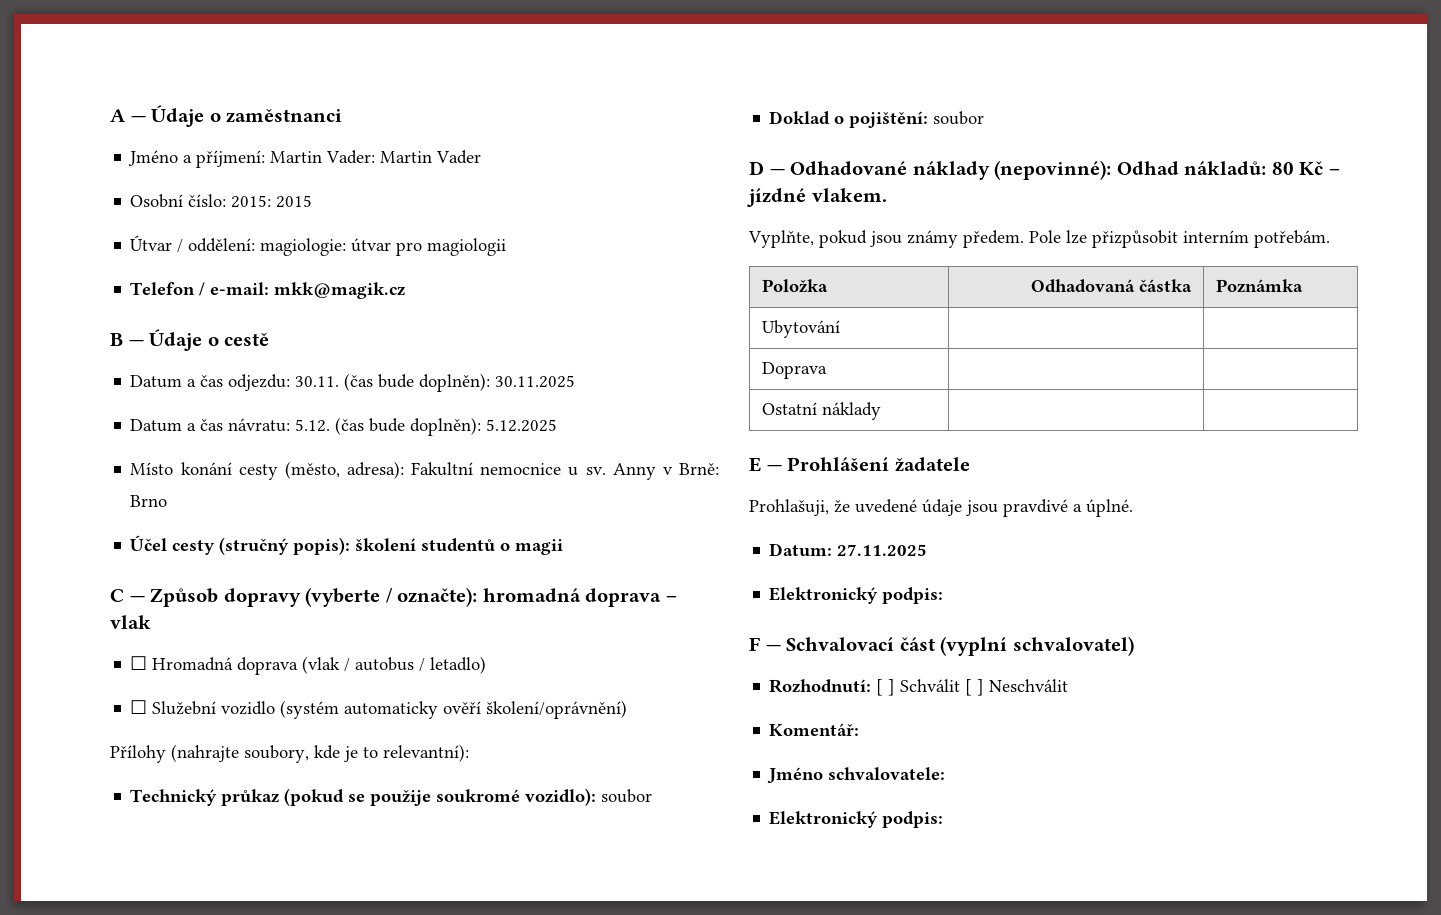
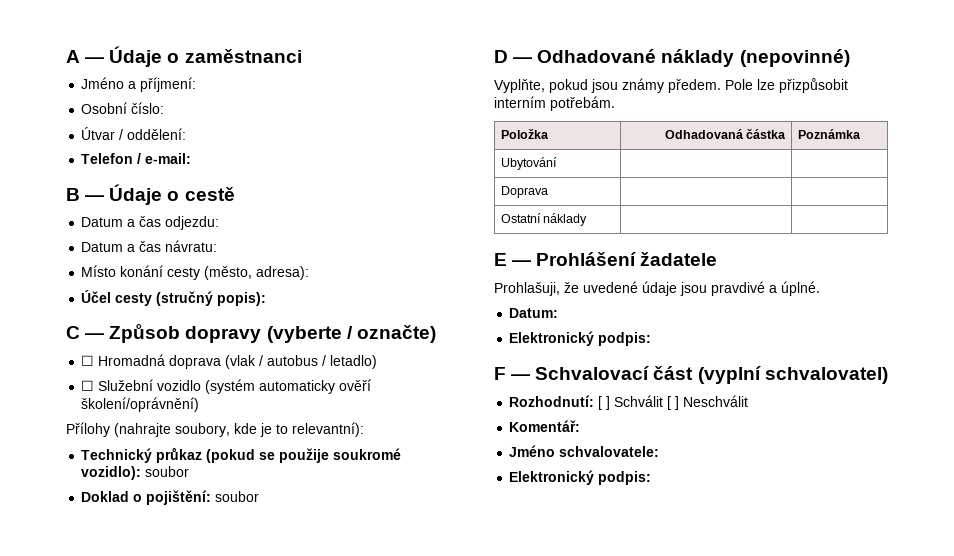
- Jméno a příjmení: Martin Vader: Martin Vader
+ Jméno a příjmení:
- Osobní číslo: 2015: 2015
+ Osobní číslo:
- Útvar / oddělení: magiologie: útvar pro magiologii
+ Útvar / oddělení:
- Telefon / e‑mail: mkk@magik.cz
+ Telefon / e‑mail:
- Datum a čas odjezdu: 30.11. (čas bude doplněn): 30.11.2025
+ Datum a čas odjezdu:
- Datum a čas návratu: 5.12. (čas bude doplněn): 5.12.2025
+ Datum a čas návratu:
- Místo konání cesty (město, adresa): Fakultní nemocnice u sv. Anny v Brně: Brno
+ Místo konání cesty (město, adresa):
- Účel cesty (stručný popis): školení studentů o magii
+ Účel cesty (stručný popis):
- C — Způsob dopravy (vyberte / označte): hromadná doprava – vlak
+ C — Způsob dopravy (vyberte / označte)
- D — Odhadované náklady (nepovinné): Odhad nákladů: 80 Kč – jízdné vlakem.
+ D — Odhadované náklady (nepovinné)
- Datum: 27.11.2025
+ Datum:

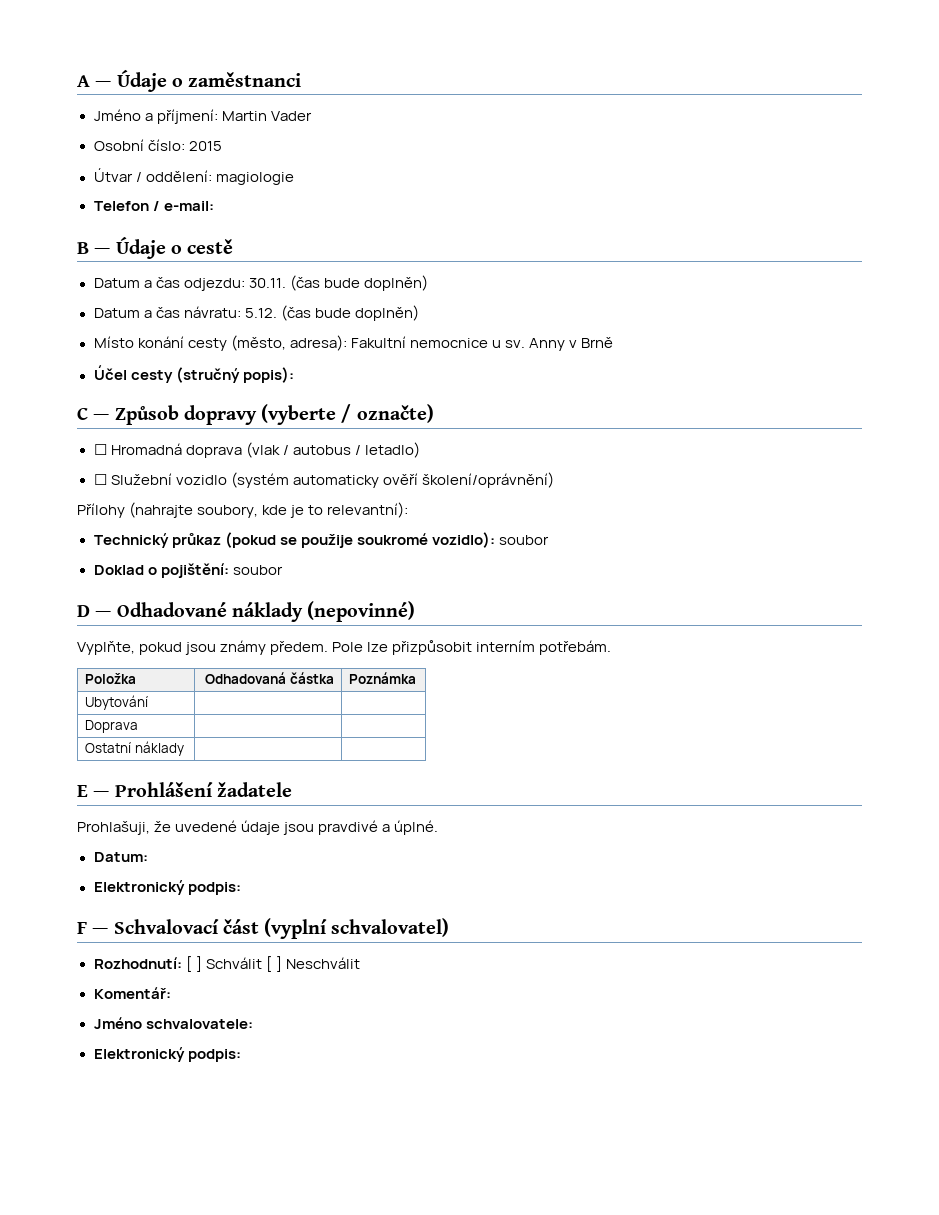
- Jméno a příjmení:
+ Jméno a příjmení: Martin Vader
- Osobní číslo:
+ Osobní číslo: 2015
- Útvar / oddělení:
+ Útvar / oddělení: magiologie
- Datum a čas odjezdu:
+ Datum a čas odjezdu: 30.11. (čas bude doplněn)
- Datum a čas návratu:
+ Datum a čas návratu: 5.12. (čas bude doplněn)
- Místo konání cesty (město, adresa):
+ Místo konání cesty (město, adresa): Fakultní nemocnice u sv. Anny v Brně

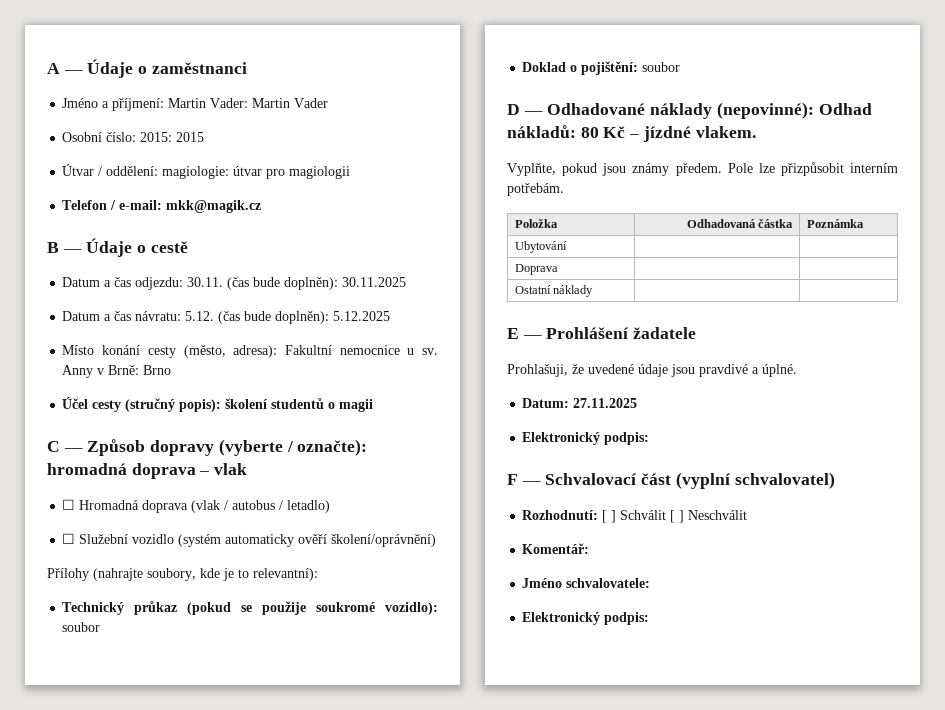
- Jméno a příjmení: Martin Vader
+ Jméno a příjmení: Martin Vader: Martin Vader
- Osobní číslo: 2015
+ Osobní číslo: 2015: 2015
- Útvar / oddělení: magiologie
+ Útvar / oddělení: magiologie: útvar pro magiologii
- Telefon / e‑mail:
+ Telefon / e‑mail: mkk@magik.cz
- Datum a čas odjezdu: 30.11. (čas bude doplněn)
+ Datum a čas odjezdu: 30.11. (čas bude doplněn): 30.11.2025
- Datum a čas návratu: 5.12. (čas bude doplněn)
+ Datum a čas návratu: 5.12. (čas bude doplněn): 5.12.2025
- Anny v Brně
+ Anny v Brně: Brno
- Účel cesty (stručný popis):
+ Účel cesty (stručný popis): školení studentů o magii
- C — Způsob dopravy (vyberte / označte)
+ C — Způsob dopravy (vyberte / označte): hromadná doprava – vlak
- D — Odhadované náklady (nepovinné)
+ D — Odhadované náklady (nepovinné): Odhad nákladů: 80 Kč – jízdné vlakem.
- Datum:
+ Datum: 27.11.2025

